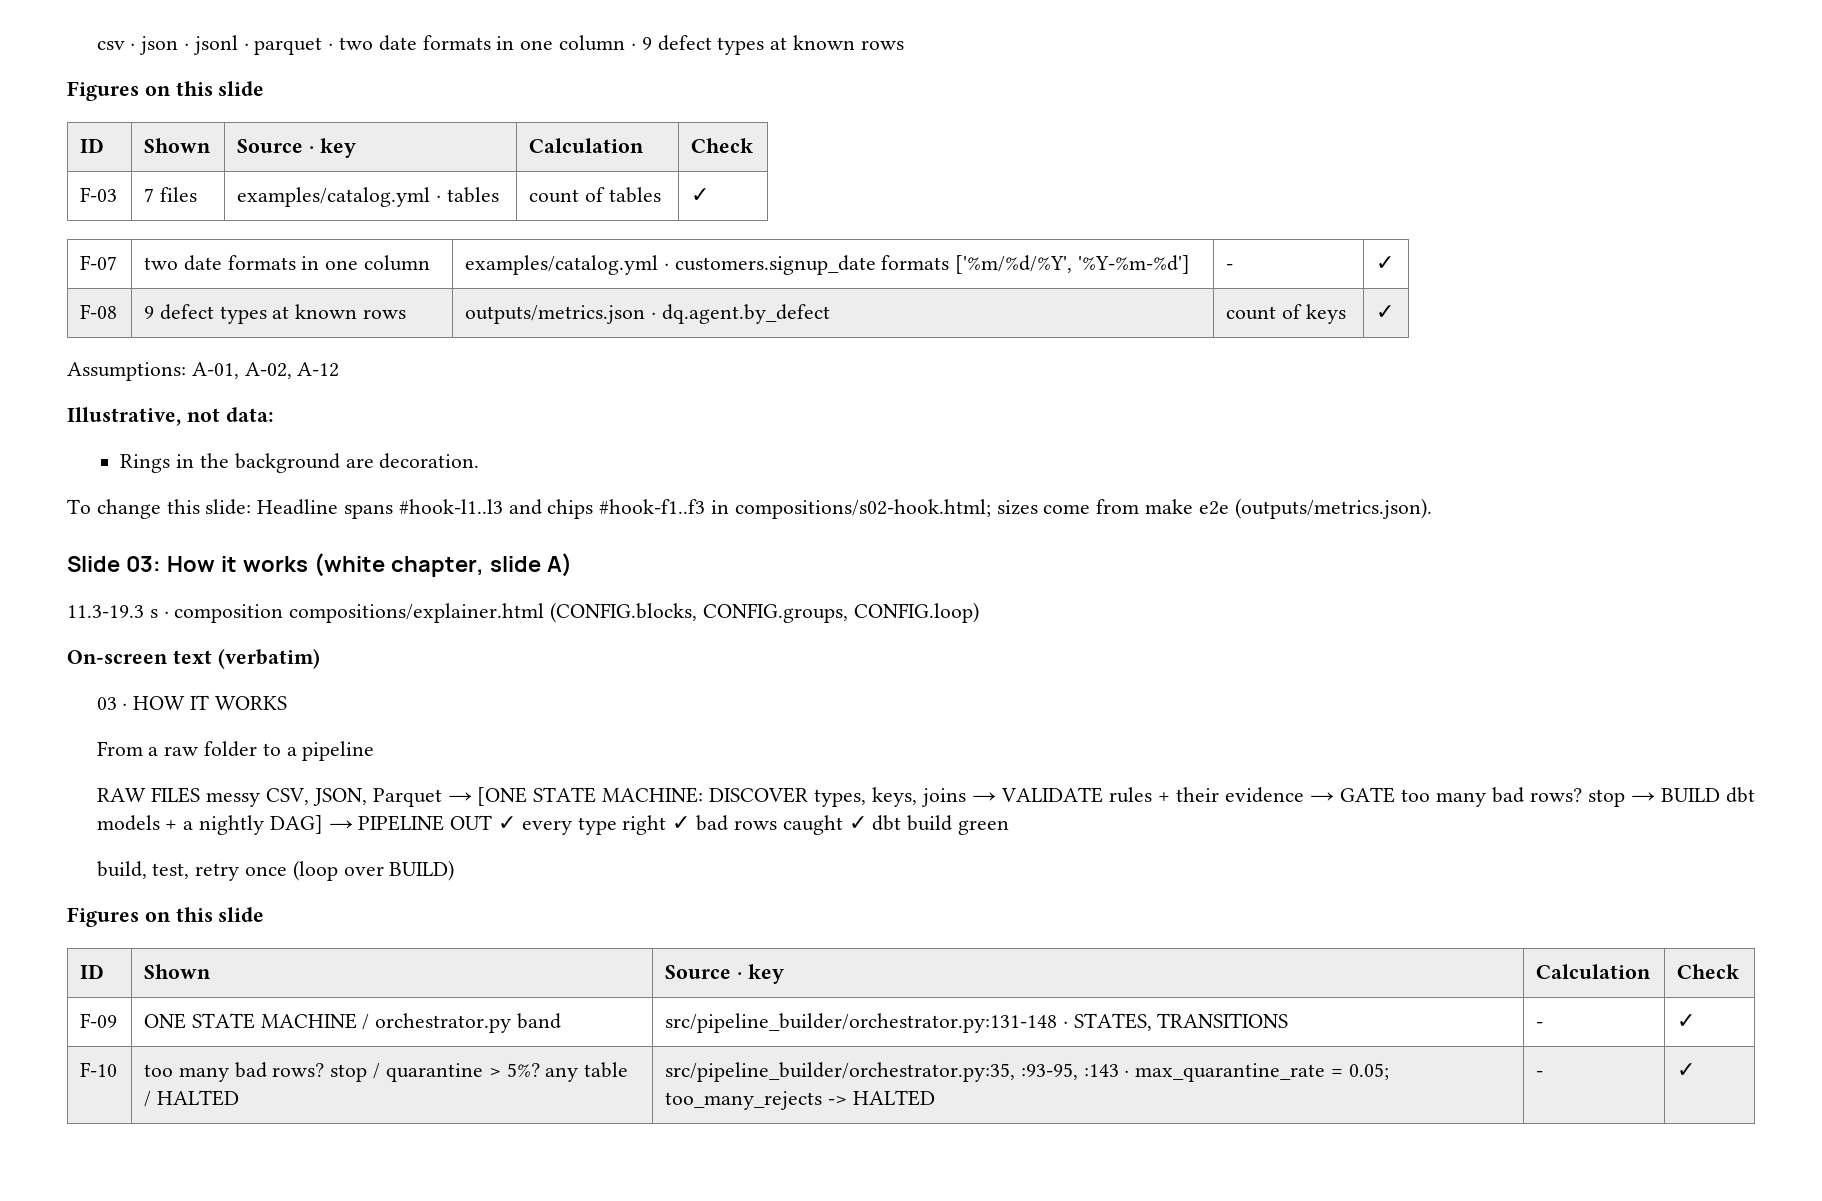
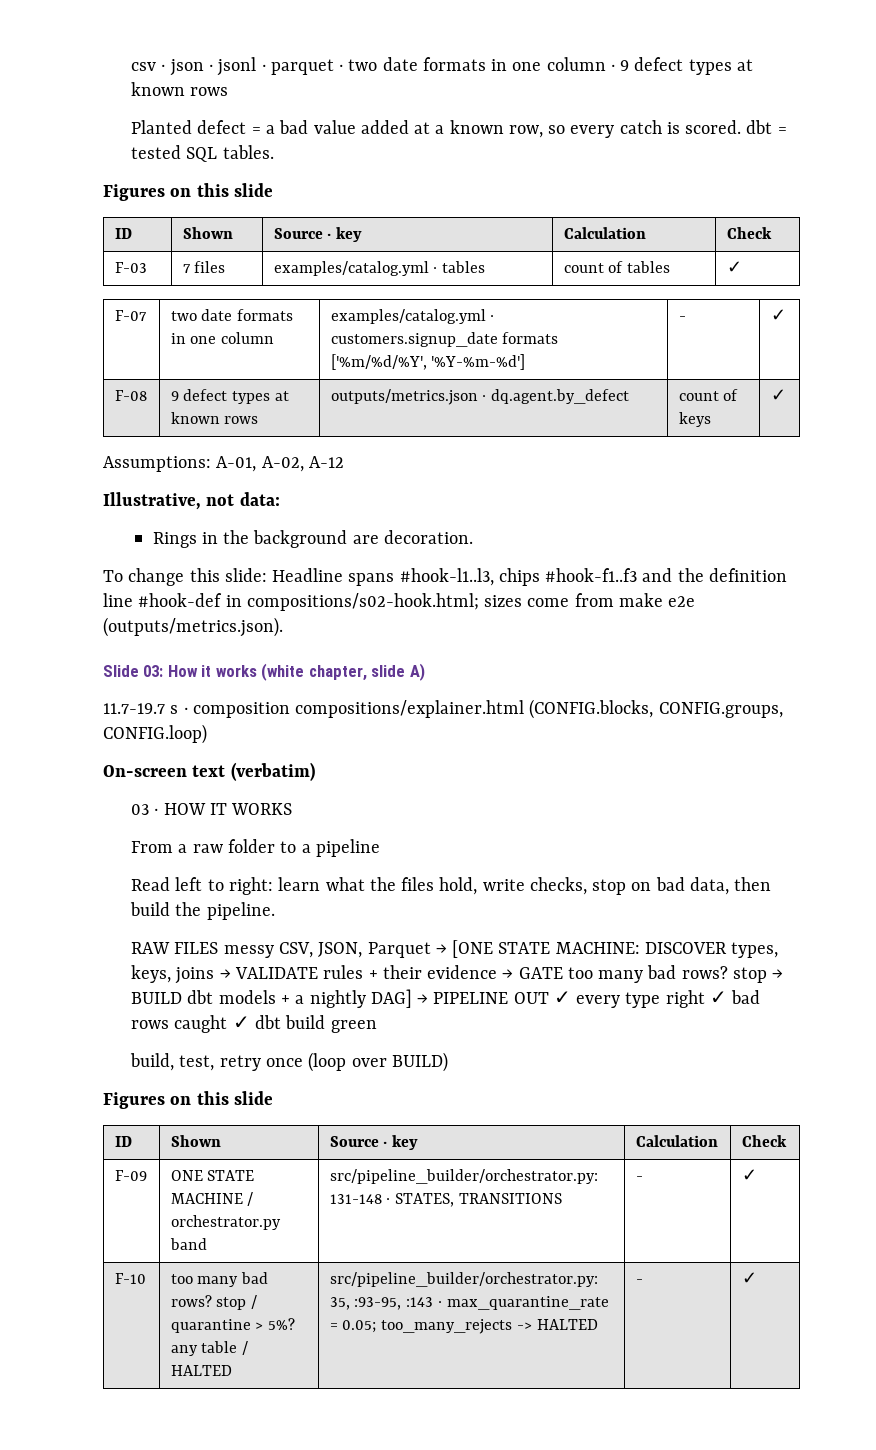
+ Planted defect = a bad value added at a known row, so every catch is scored. dbt = tested SQL tables.
- To change this slide: Headline spans #hook-l1..l3 and chips #hook-f1..f3 in compositions/s02-hook.html; sizes come from make e2e (outputs/metrics.json).
+ To change this slide: Headline spans #hook-l1..l3, chips #hook-f1..f3 and the definition line #hook-def in compositions/s02-hook.html; sizes come from make e2e (outputs/metrics.json).
- 11.3-19.3 s · composition compositions/explainer.html (CONFIG.blocks, CONFIG.groups, CONFIG.loop)
+ 11.7-19.7 s · composition compositions/explainer.html (CONFIG.blocks, CONFIG.groups, CONFIG.loop)
+ Read left to right: learn what the files hold, write checks, stop on bad data, then build the pipeline.

